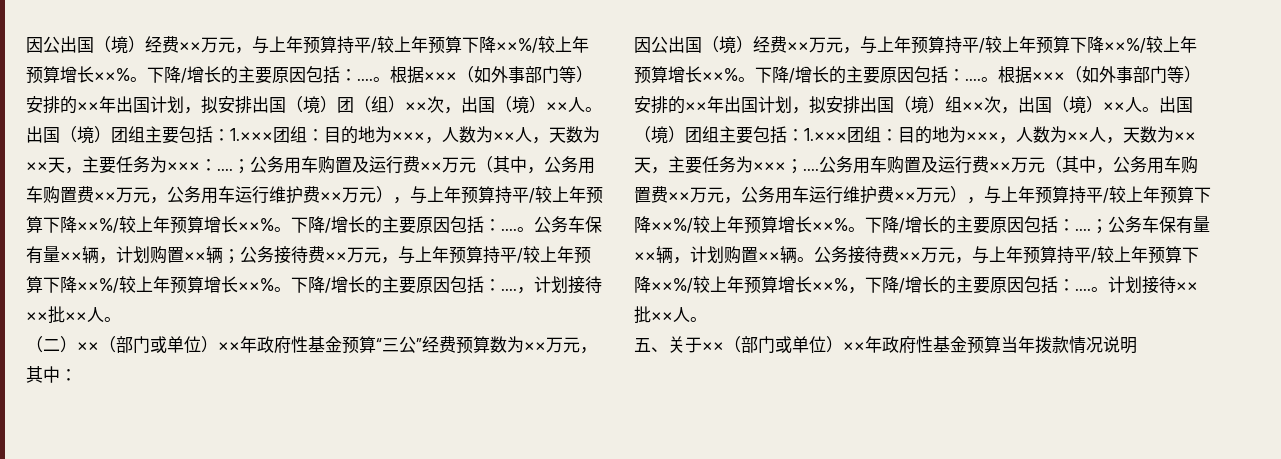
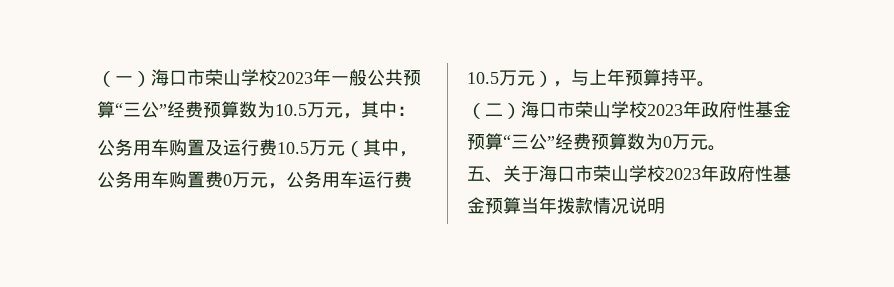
- 因公出国（境）经费××万元，与上年预算持平/较上年预算下降××%/较上年预算增长××%。下降/增长的主要原因包括：....。根据×××（如外事部门等）安排的××年出国计划，拟安排出国（境）团（组）××次，出国（境）××人。出国（境）团组主要包括：1.×××团组：目的地为×××，人数为××人，天数为××天，主要任务为×××：....；公务用车购置及运行费××万元（其中，公务用车购置费××万元，公务用车运行维护费××万元），与上年预算持平/较上年预算下降××%/较上年预算增长××%。下降/增长的主要原因包括：....。公务车保有量××辆，计划购置××辆；公务接待费××万元，与上年预算持平/较上年预算下降××%/较上年预算增长××%。下降/增长的主要原因包括：....，计划接待××批××人。
- （二）××（部门或单位）××年政府性基金预算“三公”经费预算数为××万元，其中：
- 因公出国（境）经费××万元，与上年预算持平/较上年预算下降××%/较上年预算增长××%。下降/增长的主要原因包括：....。根据×××（如外事部门等）安排的××年出国计划，拟安排出国（境）组××次，出国（境）××人。出国（境）团组主要包括：1.×××团组：目的地为×××，人数为××人，天数为××天，主要任务为×××；....公务用车购置及运行费××万元（其中，公务用车购置费××万元，公务用车运行维护费××万元），与上年预算持平/较上年预算下降××%/较上年预算增长××%。下降/增长的主要原因包括：....；公务车保有量××辆，计划购置××辆。公务接待费××万元，与上年预算持平/较上年预算下降××%/较上年预算增长××%，下降/增长的主要原因包括：....。计划接待××批××人。
- 五、关于××（部门或单位）××年政府性基金预算当年拨款情况说明
+ （一）海口市荣山学校2023年一般公共预算“三公”经费预算数为10.5万元，其中：
+ 公务用车购置及运行费10.5万元（其中，公务用车购置费0万元，公务用车运行费10.5万元），与上年预算持平。
+ （二）海口市荣山学校2023年政府性基金预算“三公”经费预算数为0万元。
+ 五、关于海口市荣山学校2023年政府性基金预算当年拨款情况说明

